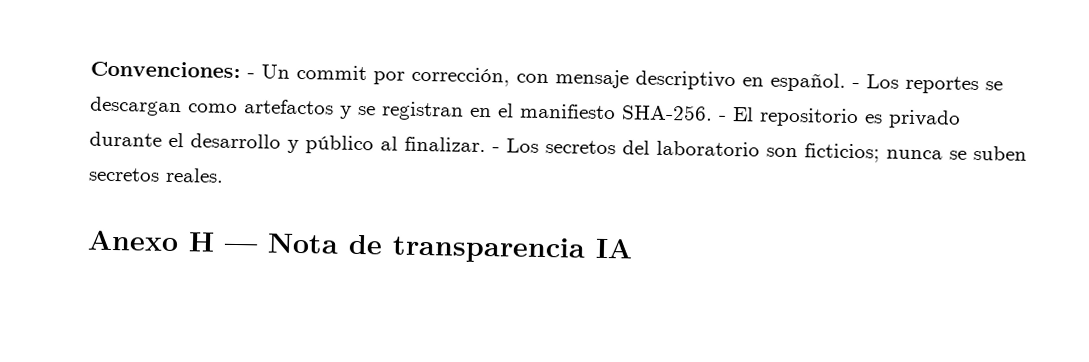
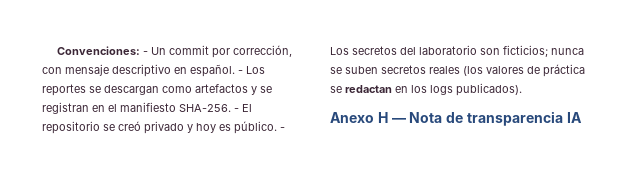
- - El repositorio es privado durante el desarrollo y público al finalizar.
+ - El repositorio se creó privado y hoy es público.
- - Los secretos del laboratorio son ficticios; nunca se suben secretos reales.
+ - Los secretos del laboratorio son ficticios; nunca se suben secretos reales (los valores de práctica se redactan en los logs publicados).

